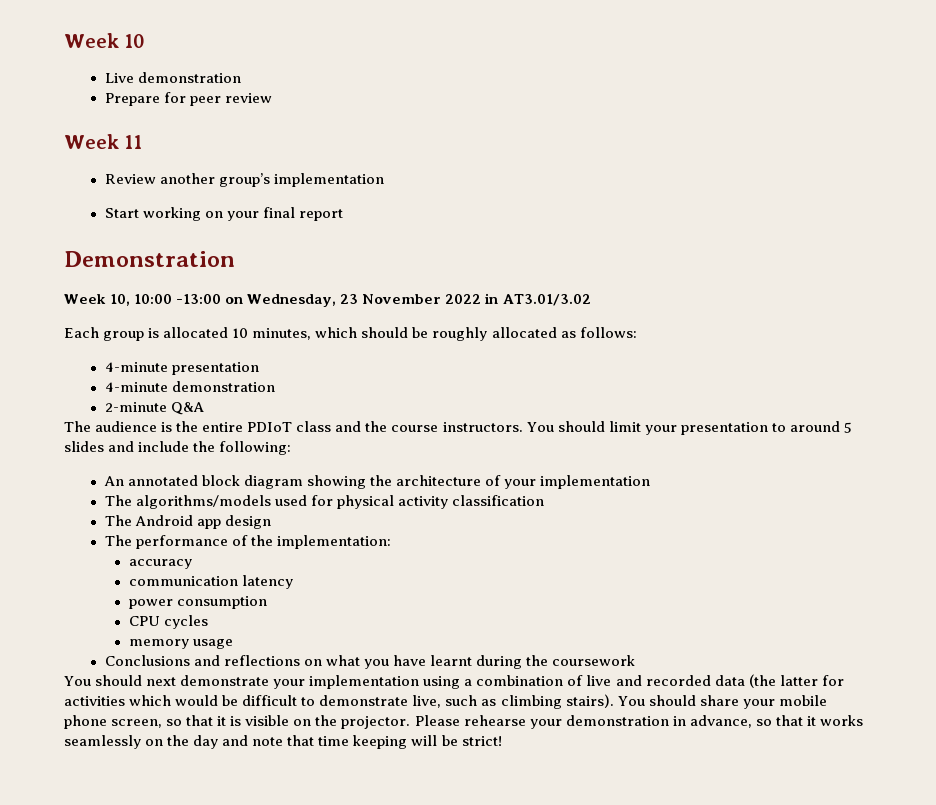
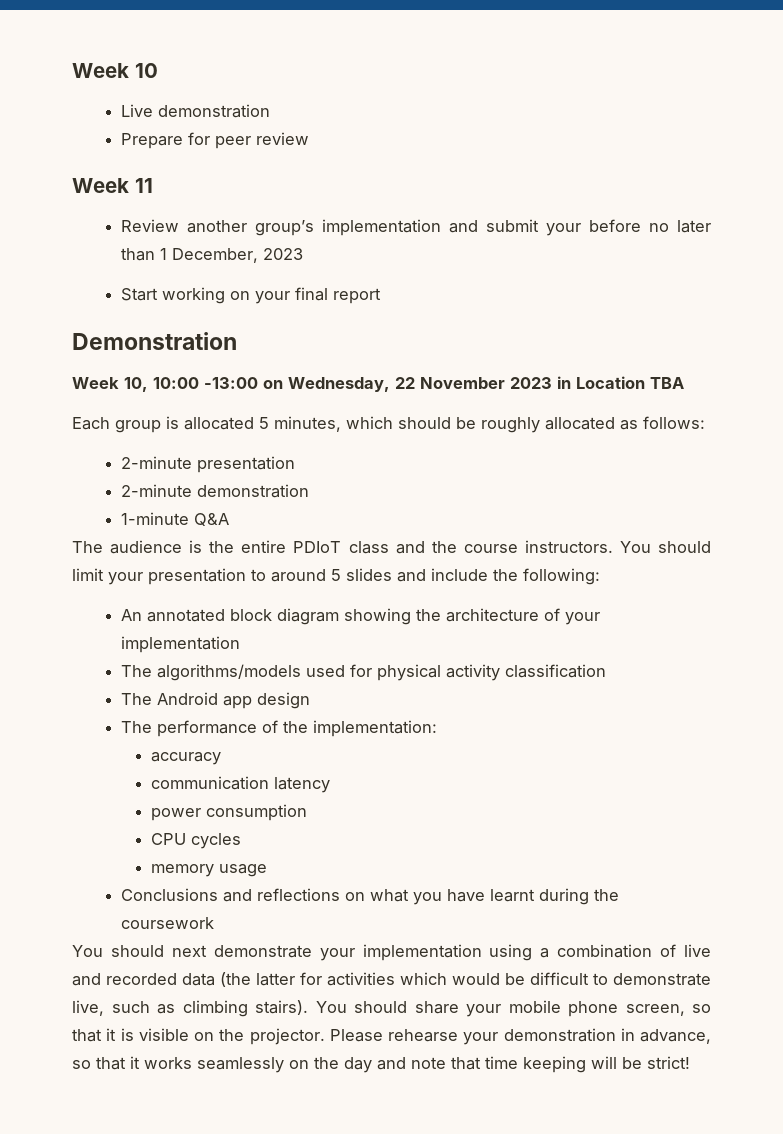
- Review another group’s implementation
+ Review another group’s implementation and submit your before no later than 1 December, 2023
- Week 10, 10:00 -13:00 on Wednesday, 23 November 2022 in AT3.01/3.02
+ Week 10, 10:00 -13:00 on Wednesday, 22 November 2023 in Location TBA
- Each group is allocated 10 minutes, which should be roughly allocated as follows:
+ Each group is allocated 5 minutes, which should be roughly allocated as follows:
- 4-minute presentation
+ 2-minute presentation
- 4-minute demonstration
- 2-minute Q&A
+ 2-minute demonstration
+ 1-minute Q&A

